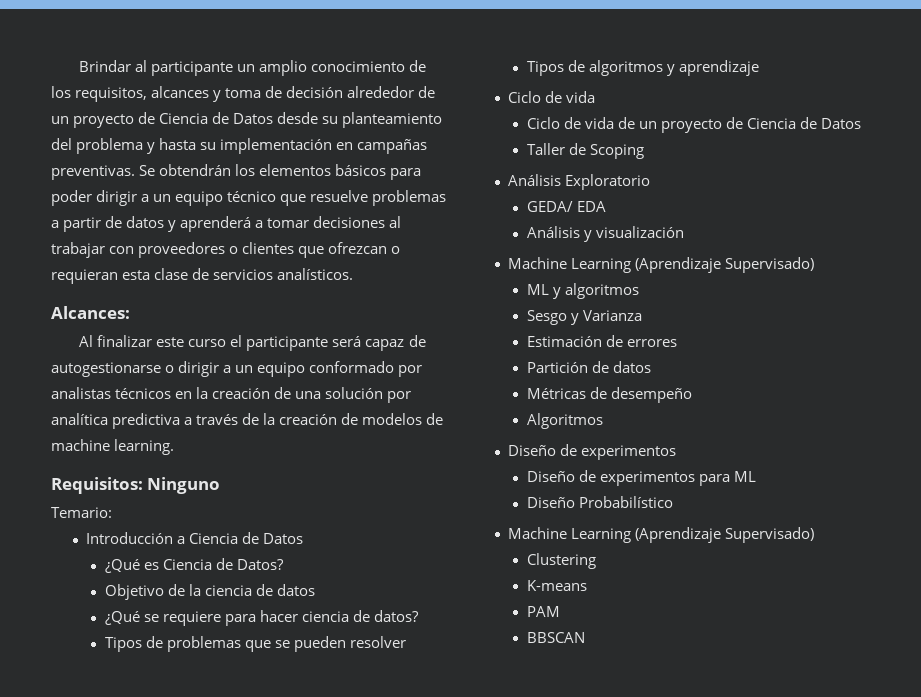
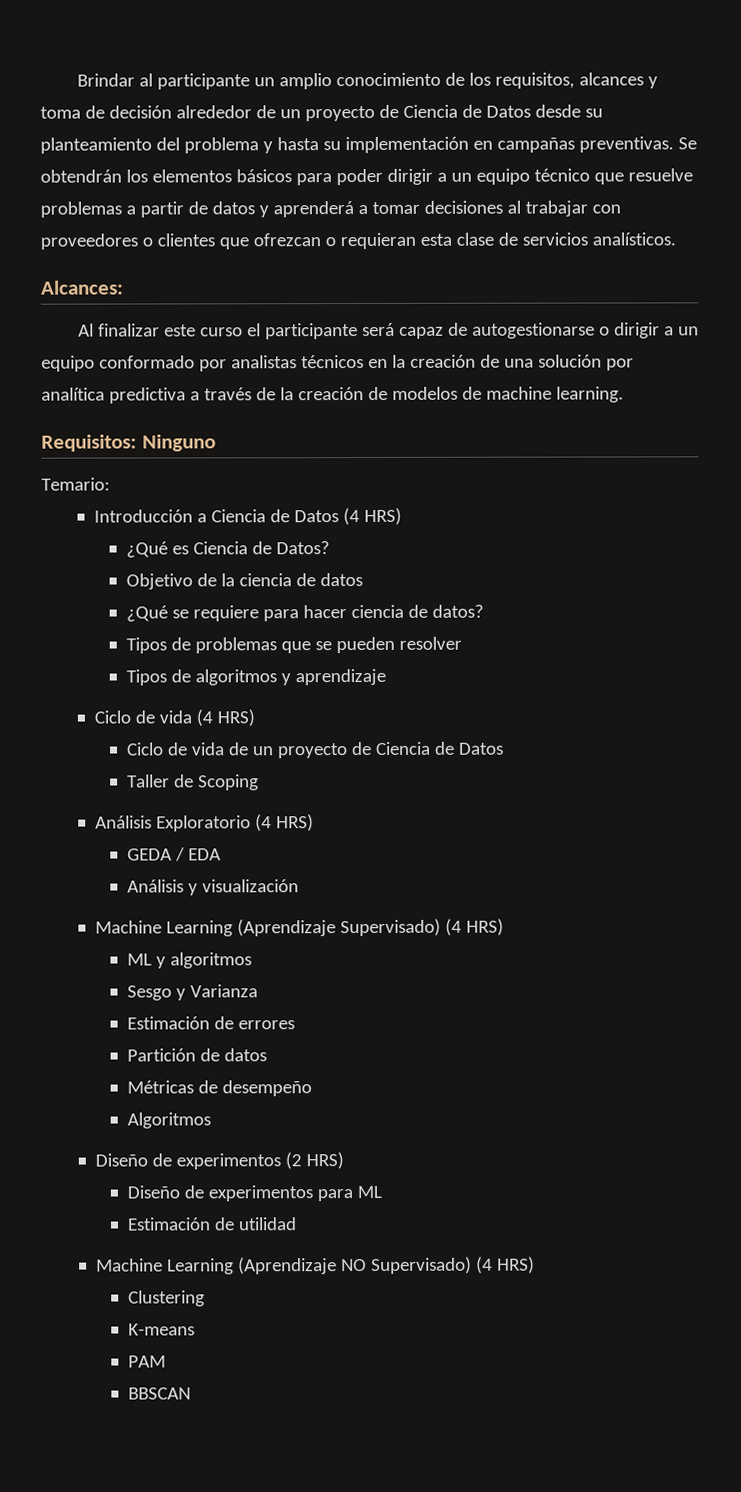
- Introducción a Ciencia de Datos
+ Introducción a Ciencia de Datos (4 HRS)
  Tipos de algoritmos y aprendizaje
- Ciclo de vida
+ Ciclo de vida (4 HRS)
- Análisis Exploratorio
- GEDA/ EDA
+ Análisis Exploratorio (4 HRS)
+ GEDA / EDA
  Análisis y visualización
- Machine Learning (Aprendizaje Supervisado)
+ Machine Learning (Aprendizaje Supervisado) (4 HRS)
  Algoritmos
- Diseño de experimentos
+ Diseño de experimentos (2 HRS)
- Diseño Probabilístico
- Machine Learning (Aprendizaje Supervisado)
+ Estimación de utilidad
+ Machine Learning (Aprendizaje NO Supervisado) (4 HRS)

